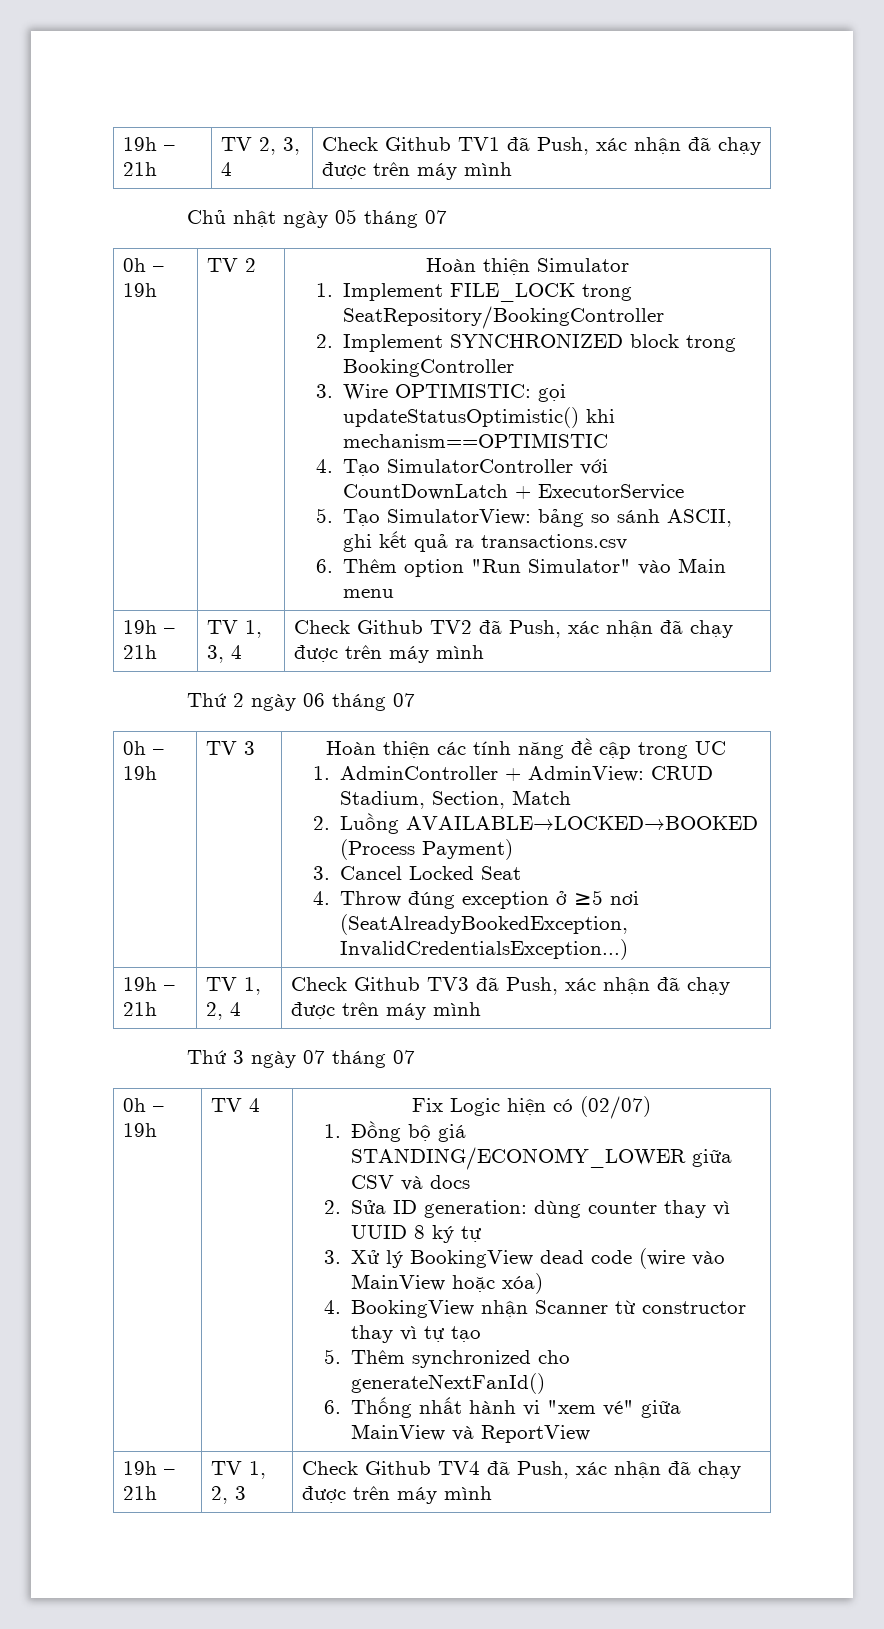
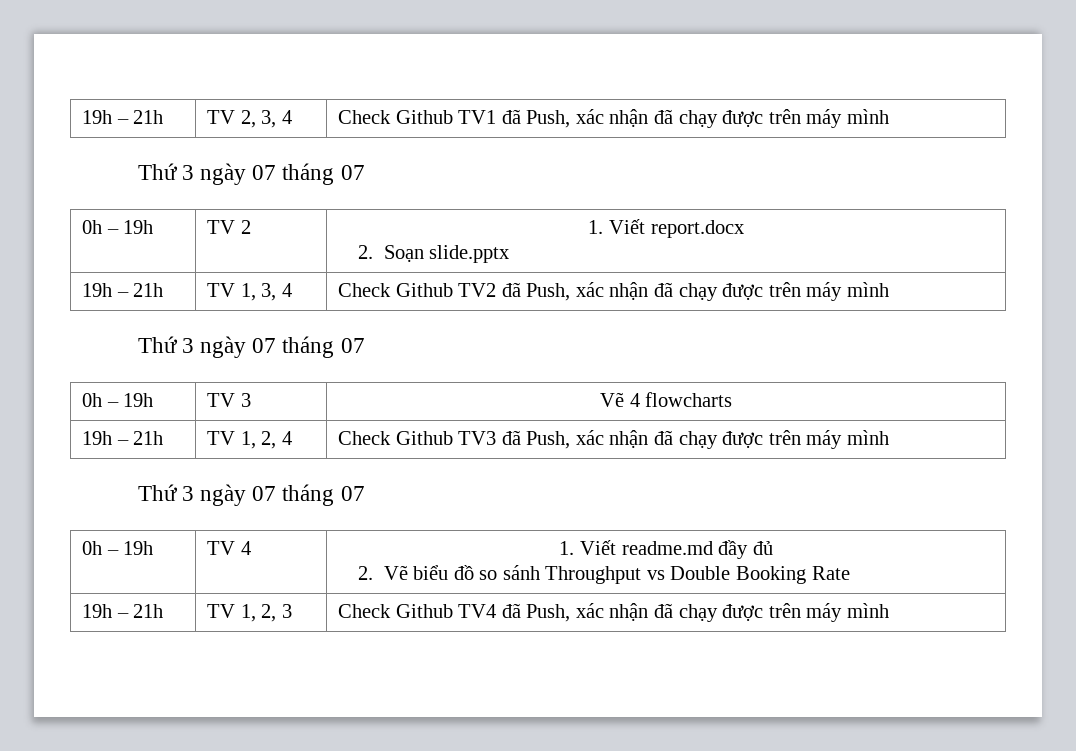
  19h – 21h | TV 2, 3, 4 | Check Github TV1 đã Push, xác nhận đã chạy được trên máy mình
- Chủ nhật ngày 05 tháng 07
+ Thứ 3 ngày 07 tháng 07
- Hoàn thiện Simulator
- 1. Implement FILE_LOCK trong SeatRepository/BookingController
- 2. Implement SYNCHRONIZED block trong BookingController
- 3. Wire OPTIMISTIC: gọi updateStatusOptimistic() khi mechanism==OPTIMISTIC
- 4. Tạo SimulatorController với CountDownLatch + ExecutorService
- 5. Tạo SimulatorView: bảng so sánh ASCII, ghi kết quả ra transactions.csv
- 6. Thêm option "Run Simulator" vào Main menu
+ 1. Viết report.docx
+ 2. Soạn slide.pptx
  19h – 21h | TV 1, 3, 4 | Check Github TV2 đã Push, xác nhận đã chạy được trên máy mình
- Thứ 2 ngày 06 tháng 07
+ Thứ 3 ngày 07 tháng 07
- 0h – 19h | TV 3 | Hoàn thiện các tính năng đề cập trong UC
- 1. AdminController + AdminView: CRUD Stadium, Section, Match
- 2. Luồng AVAILABLE→LOCKED→BOOKED (Process Payment)
- 3. Cancel Locked Seat
- 4. Throw đúng exception ở ≥5 nơi (SeatAlreadyBookedException, InvalidCredentialsException...)
+ 0h – 19h | TV 3 | Vẽ 4 flowcharts
- Fix Logic hiện có (02/07)
- 1. Đồng bộ giá STANDING/ECONOMY_LOWER giữa CSV và docs
- 2. Sửa ID generation: dùng counter thay vì UUID 8 ký tự
- 3. Xử lý BookingView dead code (wire vào MainView hoặc xóa)
- 4. BookingView nhận Scanner từ constructor thay vì tự tạo
- 5. Thêm synchronized cho generateNextFanId()
- 6. Thống nhất hành vi "xem vé" giữa MainView và ReportView
+ 1. Viết readme.md đầy đủ
+ 2. Vẽ biểu đồ so sánh Throughput vs Double Booking Rate

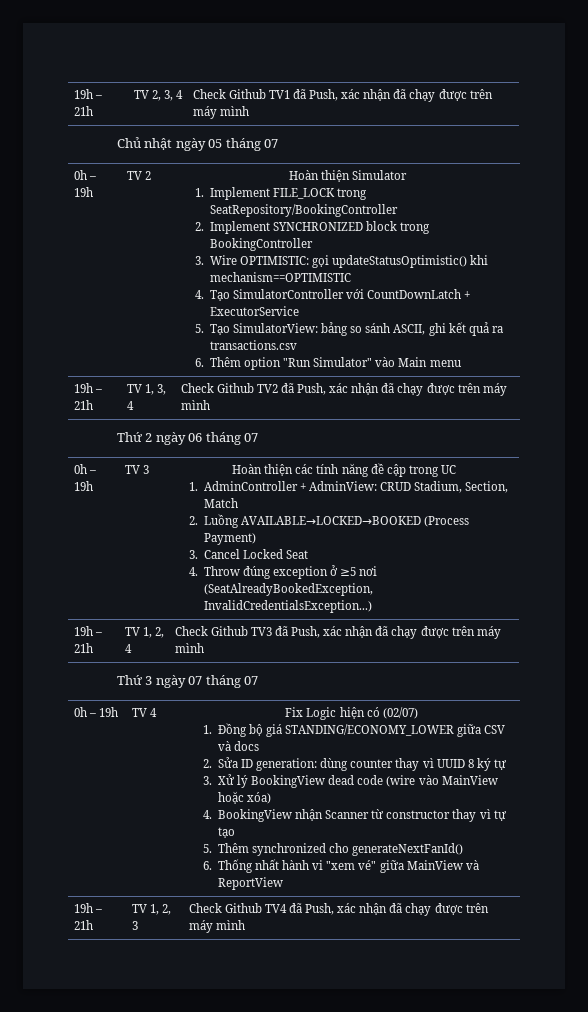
  19h – 21h | TV 2, 3, 4 | Check Github TV1 đã Push, xác nhận đã chạy được trên máy mình
- Thứ 3 ngày 07 tháng 07
+ Chủ nhật ngày 05 tháng 07
- 1. Viết report.docx
- 2. Soạn slide.pptx
+ Hoàn thiện Simulator
+ 1. Implement FILE_LOCK trong SeatRepository/BookingController
+ 2. Implement SYNCHRONIZED block trong BookingController
+ 3. Wire OPTIMISTIC: gọi updateStatusOptimistic() khi mechanism==OPTIMISTIC
+ 4. Tạo SimulatorController với CountDownLatch + ExecutorService
+ 5. Tạo SimulatorView: bảng so sánh ASCII, ghi kết quả ra transactions.csv
+ 6. Thêm option "Run Simulator" vào Main menu
  19h – 21h | TV 1, 3, 4 | Check Github TV2 đã Push, xác nhận đã chạy được trên máy mình
- Thứ 3 ngày 07 tháng 07
+ Thứ 2 ngày 06 tháng 07
- 0h – 19h | TV 3 | Vẽ 4 flowcharts
+ 0h – 19h | TV 3 | Hoàn thiện các tính năng đề cập trong UC
+ 1. AdminController + AdminView: CRUD Stadium, Section, Match
+ 2. Luồng AVAILABLE→LOCKED→BOOKED (Process Payment)
+ 3. Cancel Locked Seat
+ 4. Throw đúng exception ở ≥5 nơi (SeatAlreadyBookedException, InvalidCredentialsException...)
- 1. Viết readme.md đầy đủ
- 2. Vẽ biểu đồ so sánh Throughput vs Double Booking Rate
+ Fix Logic hiện có (02/07)
+ 1. Đồng bộ giá STANDING/ECONOMY_LOWER giữa CSV và docs
+ 2. Sửa ID generation: dùng counter thay vì UUID 8 ký tự
+ 3. Xử lý BookingView dead code (wire vào MainView hoặc xóa)
+ 4. BookingView nhận Scanner từ constructor thay vì tự tạo
+ 5. Thêm synchronized cho generateNextFanId()
+ 6. Thống nhất hành vi "xem vé" giữa MainView và ReportView

